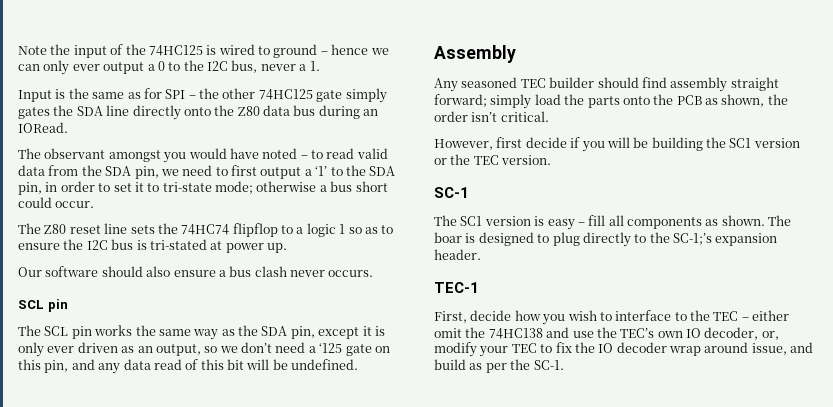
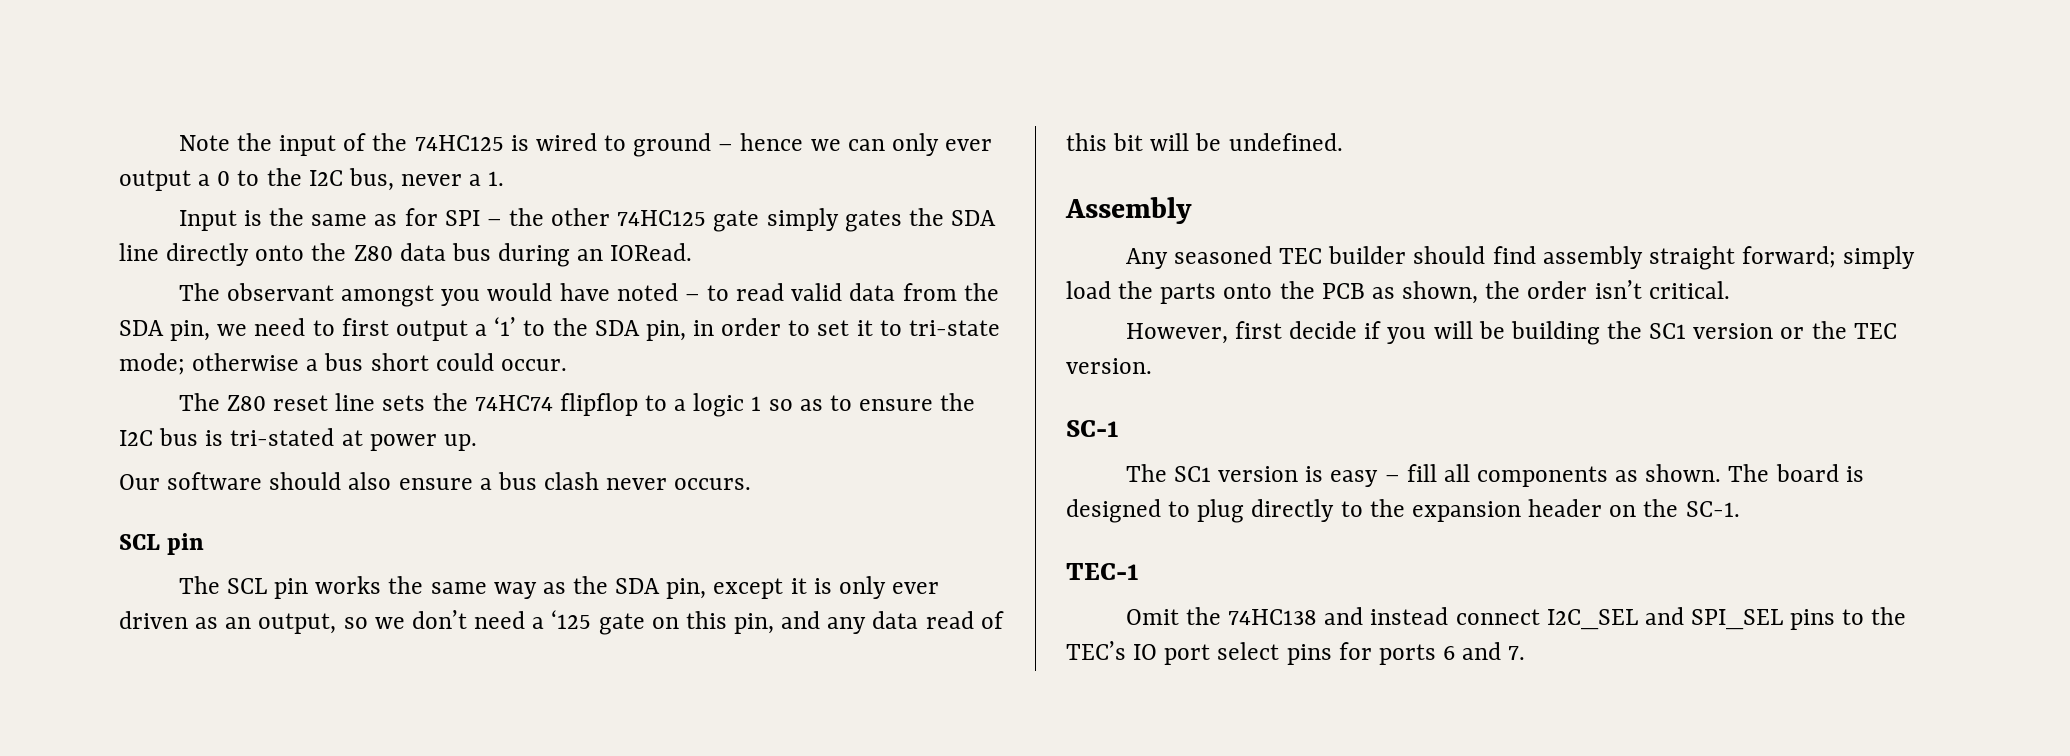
- The boar is designed to plug directly to the SC-1;’s expansion header.
+ The board is designed to plug directly to the expansion header on the SC-1.
  TEC-1
- First, decide how you wish to interface to the TEC – either omit the 74HC138 and use the TEC’s own IO decoder, or, modify your TEC to fix the IO decoder wrap around issue, and build as per the SC-1.
+ Omit the 74HC138 and instead connect I2C_SEL and SPI_SEL pins to the TEC’s IO port select pins for ports 6 and 7.

